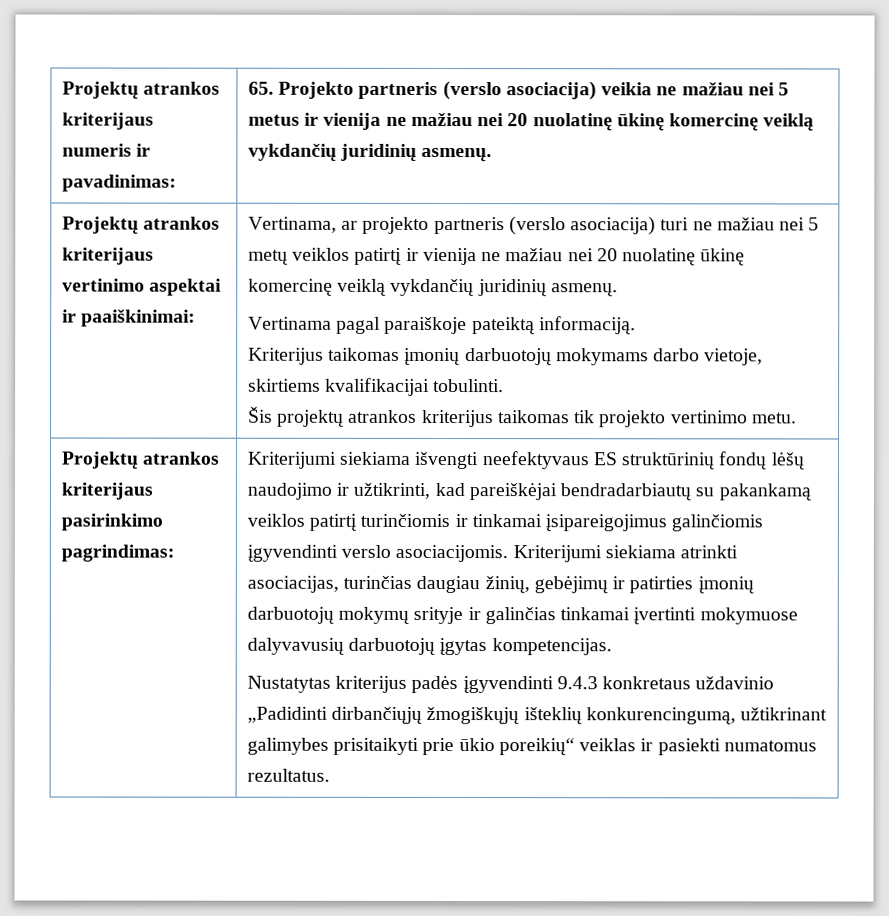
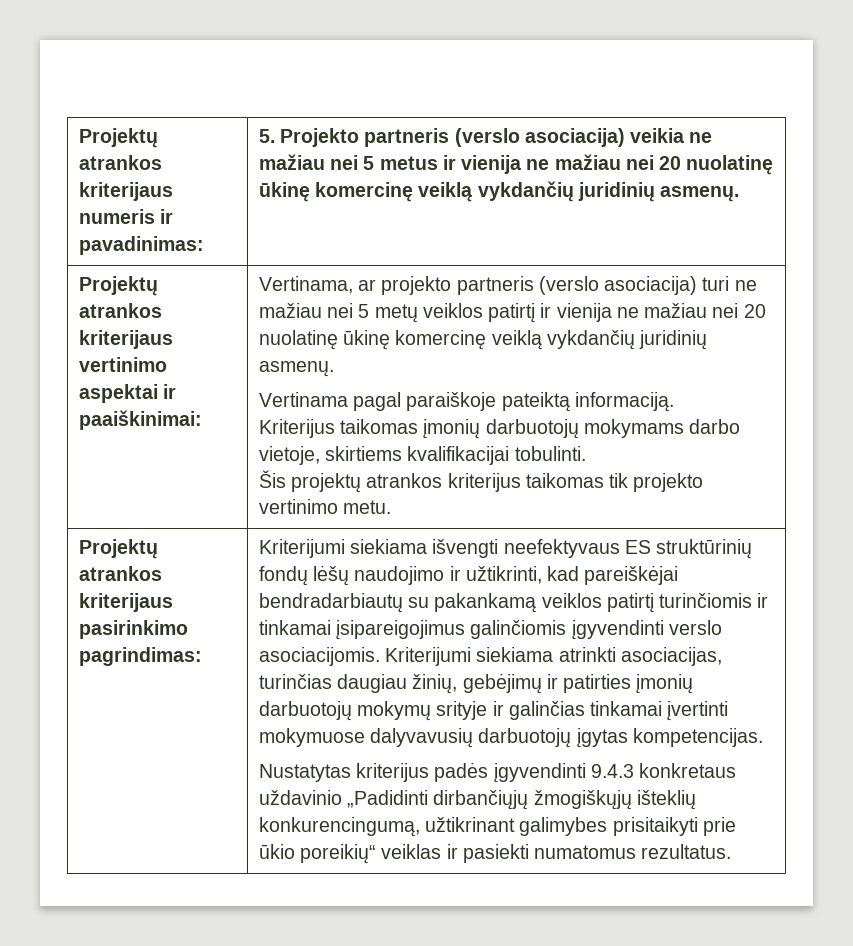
- Projektų atrankos kriterijaus numeris ir pavadinimas: | 65. Projekto partneris (verslo asociacija) veikia ne mažiau nei 5 metus ir vienija ne mažiau nei 20 nuolatinę ūkinę komercinę veiklą vykdančių juridinių asmenų.
+ Projektų atrankos kriterijaus numeris ir pavadinimas: | 5. Projekto partneris (verslo asociacija) veikia ne mažiau nei 5 metus ir vienija ne mažiau nei 20 nuolatinę ūkinę komercinę veiklą vykdančių juridinių asmenų.

